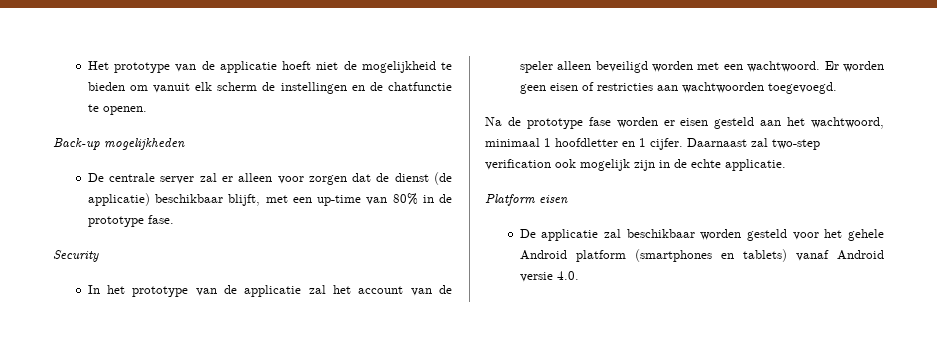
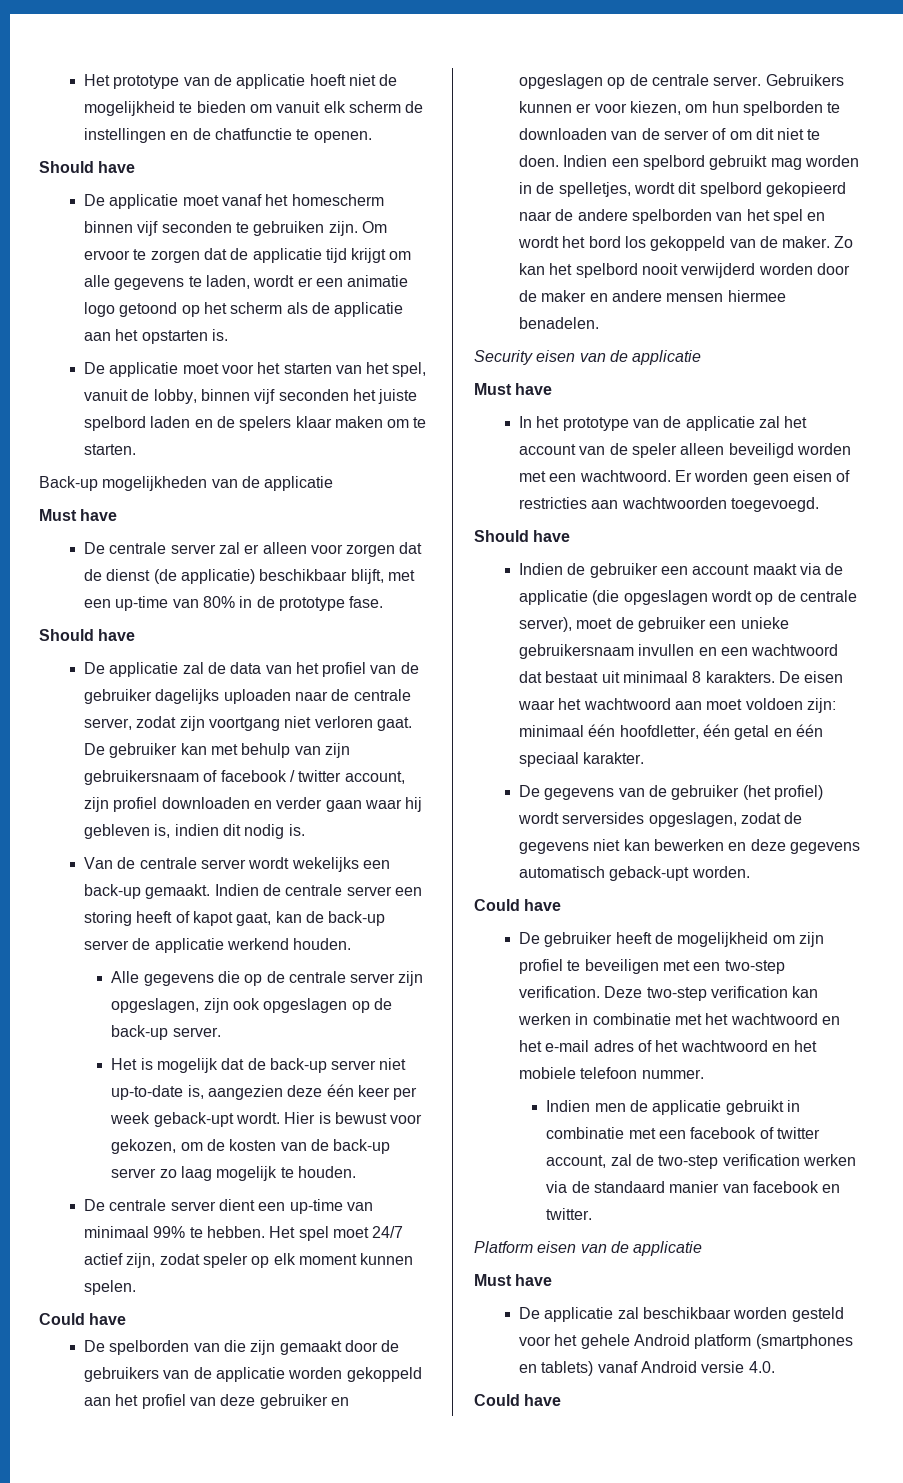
  Het prototype van de applicatie hoeft niet de mogelijkheid te bieden om vanuit elk scherm de instellingen en de chatfunctie te openen.
- Back-up mogelijkheden
+ Should have
+ De applicatie moet vanaf het homescherm binnen vijf seconden te gebruiken zijn. Om ervoor te zorgen dat de applicatie tijd krijgt om alle gegevens te laden, wordt er een animatie logo getoond op het scherm als de applicatie aan het opstarten is.
+ De applicatie moet voor het starten van het spel, vanuit de lobby, binnen vijf seconden het juiste spelbord laden en de spelers klaar maken om te starten.
+ Back-up mogelijkheden van de applicatie
+ Must have
  De centrale server zal er alleen voor zorgen dat de dienst (de applicatie) beschikbaar blijft, met een up-time van 80% in de prototype fase.
- Security
+ Should have
+ De applicatie zal de data van het profiel van de gebruiker dagelijks uploaden naar de centrale server, zodat zijn voortgang niet verloren gaat. De gebruiker kan met behulp van zijn gebruikersnaam of facebook / twitter account, zijn profiel downloaden en verder gaan waar hij gebleven is, indien dit nodig is.
+ Van de centrale server wordt wekelijks een back-up gemaakt. Indien de centrale server een storing heeft of kapot gaat, kan de back-up server de applicatie werkend houden.
+ Alle gegevens die op de centrale server zijn opgeslagen, zijn ook opgeslagen op de back-up server.
+ Het is mogelijk dat de back-up server niet up-to-date is, aangezien deze één keer per week geback-upt wordt. Hier is bewust voor gekozen, om de kosten van de back-up server zo laag mogelijk te houden.
+ De centrale server dient een up-time van minimaal 99% te hebben. Het spel moet 24/7 actief zijn, zodat speler op elk moment kunnen spelen.
+ Could have
+ De spelborden van die zijn gemaakt door de gebruikers van de applicatie worden gekoppeld aan het profiel van deze gebruiker en opgeslagen op de centrale server. Gebruikers kunnen er voor kiezen, om hun spelborden te downloaden van de server of om dit niet te doen. Indien een spelbord gebruikt mag worden in de spelletjes, wordt dit spelbord gekopieerd naar de andere spelborden van het spel en wordt het bord los gekoppeld van de maker. Zo kan het spelbord nooit verwijderd worden door de maker en andere mensen hiermee benadelen.
+ Security eisen van de applicatie
+ Must have
  Er worden geen eisen of restricties aan wachtwoorden toegevoegd.
- Na de prototype fase worden er eisen gesteld aan het wachtwoord, minimaal 1 hoofdletter en 1 cijfer. Daarnaast zal two-step verification ook mogelijk zijn in de echte applicatie.
- Platform eisen
+ Should have
+ Indien de gebruiker een account maakt via de applicatie (die opgeslagen wordt op de centrale server), moet de gebruiker een unieke gebruikersnaam invullen en een wachtwoord dat bestaat uit minimaal 8 karakters. De eisen waar het wachtwoord aan moet voldoen zijn: minimaal één hoofdletter, één getal en één speciaal karakter.
+ De gegevens van de gebruiker (het profiel) wordt serversides opgeslagen, zodat de gegevens niet kan bewerken en deze gegevens automatisch geback-upt worden.
+ Could have
+ De gebruiker heeft de mogelijkheid om zijn profiel te beveiligen met een two-step verification. Deze two-step verification kan werken in combinatie met het wachtwoord en het e-mail adres of het wachtwoord en het mobiele telefoon nummer.
+ Indien men de applicatie gebruikt in combinatie met een facebook of twitter account, zal de two-step verification werken via de standaard manier van facebook en twitter.
+ Platform eisen van de applicatie
+ Must have
  De applicatie zal beschikbaar worden gesteld voor het gehele Android platform (smartphones en tablets) vanaf Android versie 4.0.
+ Could have

